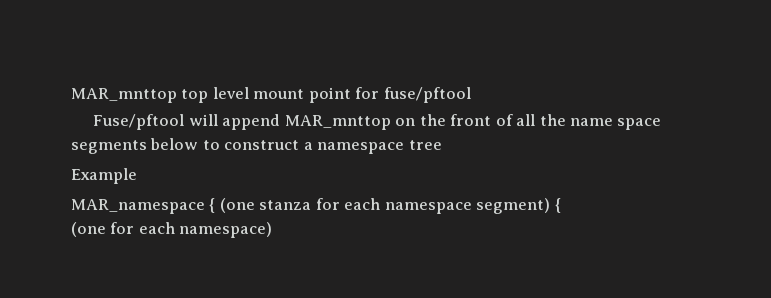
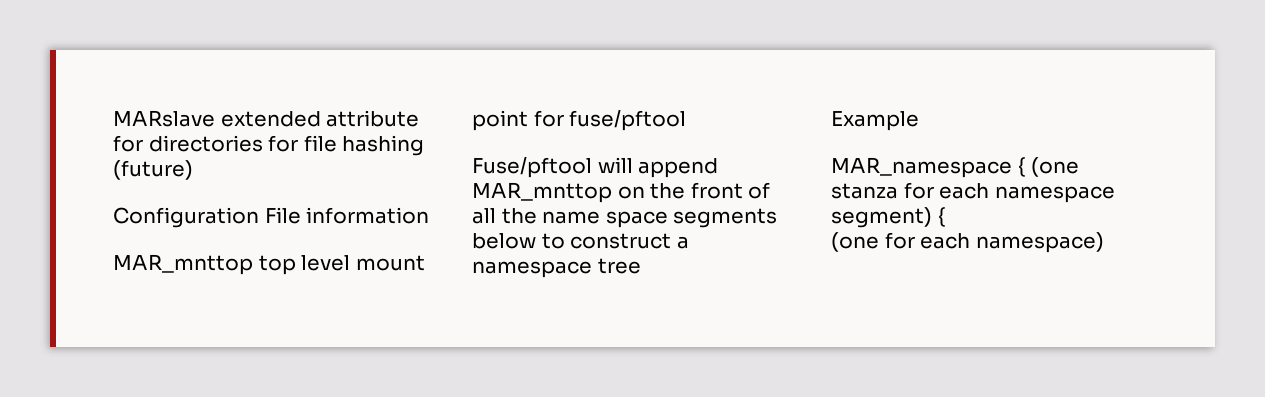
+ MARslave extended attribute for directories for file hashing (future)
+ Configuration File information

